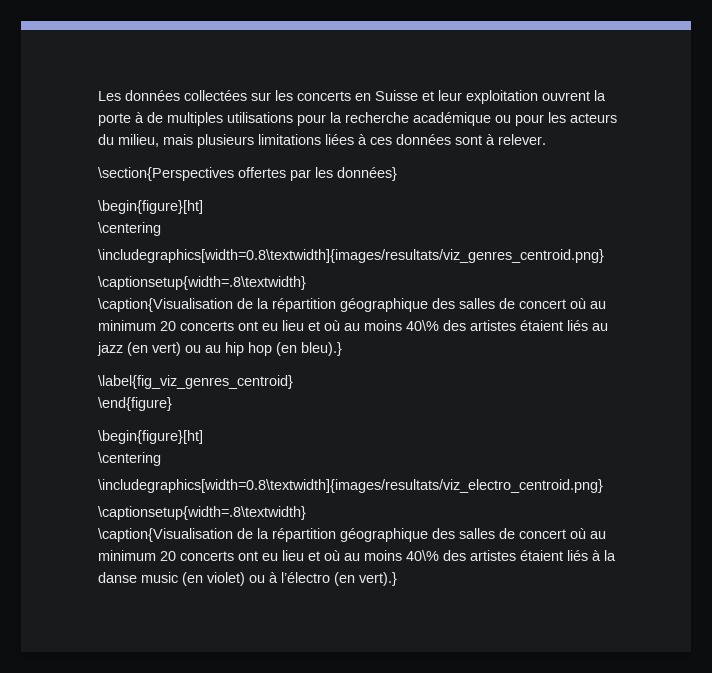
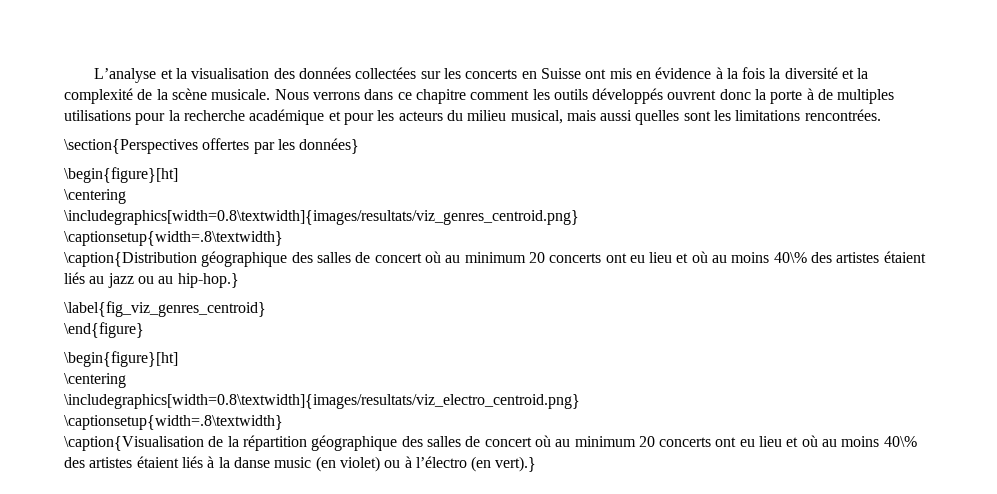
- Les données collectées sur les concerts en Suisse et leur exploitation ouvrent la porte à de multiples utilisations pour la recherche académique ou pour les acteurs du milieu, mais plusieurs limitations liées à ces données sont à relever.
+ L’analyse et la visualisation des données collectées sur les concerts en Suisse ont mis en évidence à la fois la diversité et la complexité de la scène musicale. Nous verrons dans ce chapitre comment les outils développés ouvrent donc la porte à de multiples utilisations pour la recherche académique et pour les acteurs du milieu musical, mais aussi quelles sont les limitations rencontrées.
- \caption{Visualisation de la répartition géographique des salles de concert où au minimum 20 concerts ont eu lieu et où au moins 40\% des artistes étaient liés au jazz (en vert) ou au hip hop (en bleu).}
+ \caption{Distribution géographique des salles de concert où au minimum 20 concerts ont eu lieu et où au moins 40\% des artistes étaient liés au jazz ou au hip-hop.}

